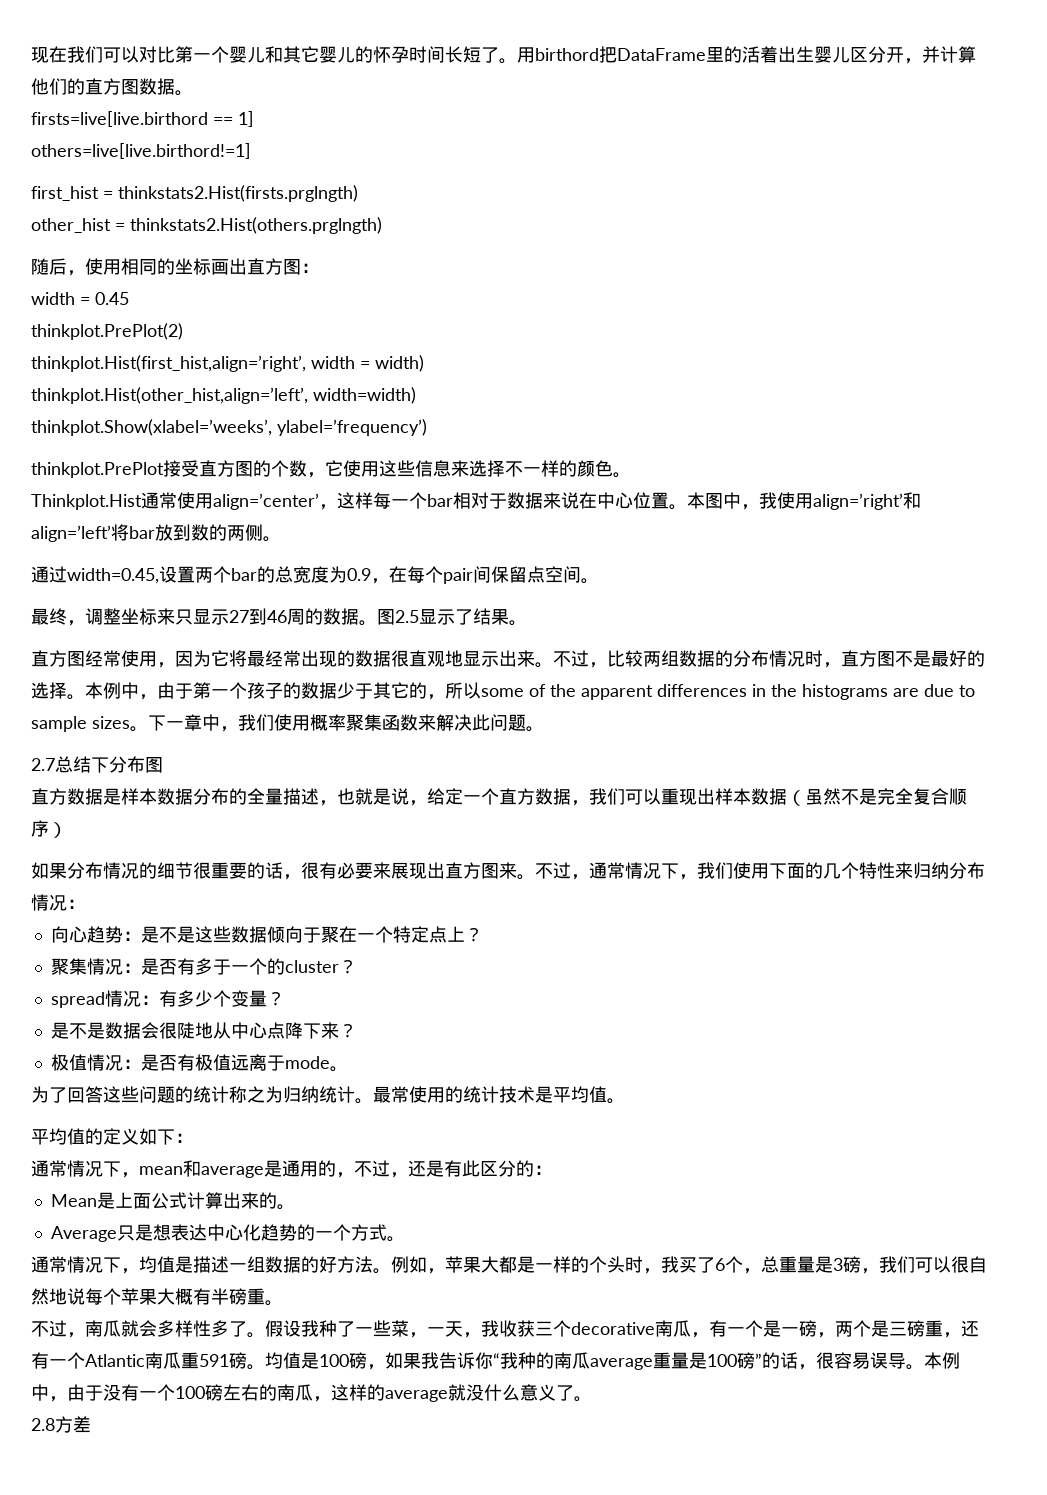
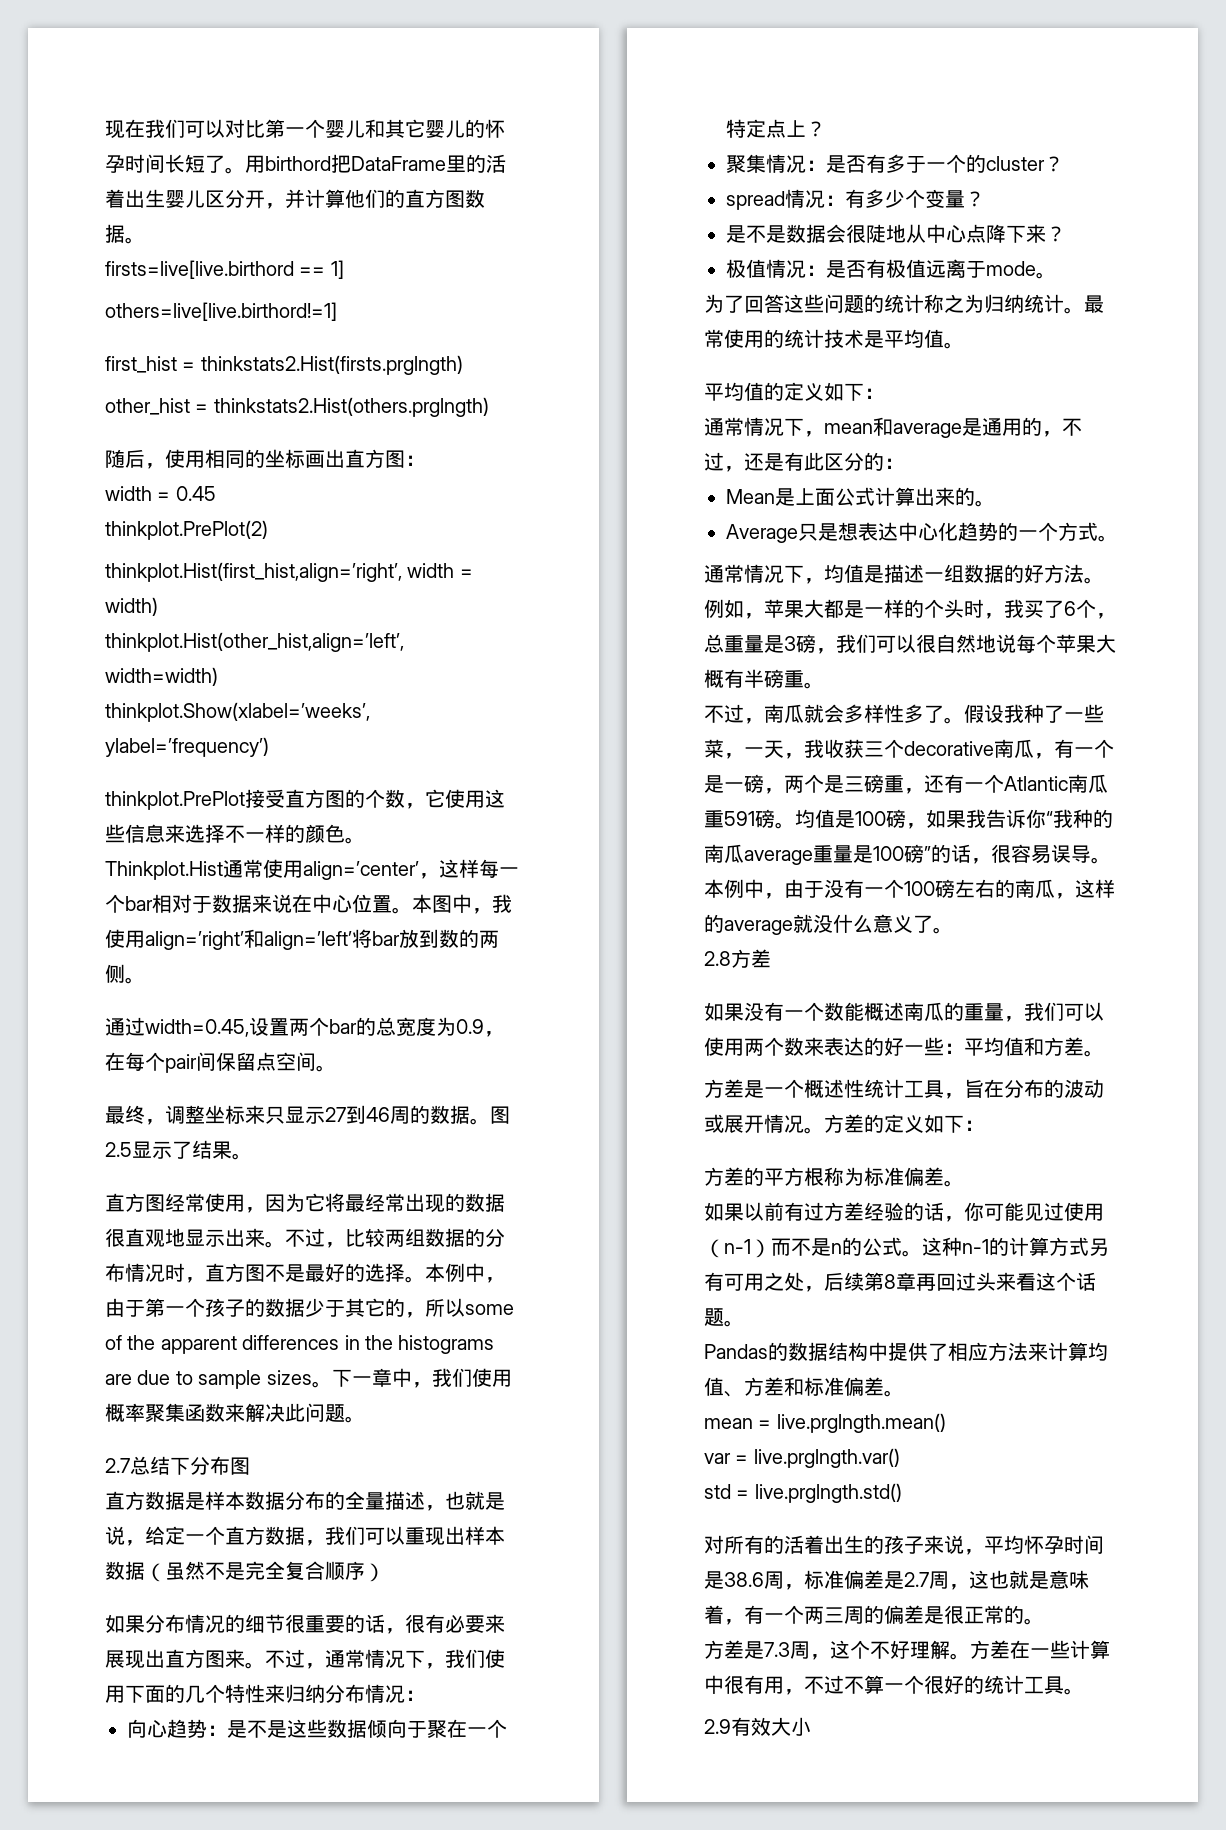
+ 如果没有一个数能概述南瓜的重量，我们可以使用两个数来表达的好一些：平均值和方差。
+ 方差是一个概述性统计工具，旨在分布的波动或展开情况。方差的定义如下：
+ 方差的平方根称为标准偏差。
+ 如果以前有过方差经验的话，你可能见过使用（n-1）而不是n的公式。这种n-1的计算方式另有可用之处，后续第8章再回过头来看这个话题。
+ Pandas的数据结构中提供了相应方法来计算均值、方差和标准偏差。
+ mean = live.prglngth.mean()
+ var = live.prglngth.var()
+ std = live.prglngth.std()
+ 对所有的活着出生的孩子来说，平均怀孕时间是38.6周，标准偏差是2.7周，这也就是意味着，有一个两三周的偏差是很正常的。
+ 方差是7.3周，这个不好理解。方差在一些计算中很有用，不过不算一个很好的统计工具。
+ 2.9有效大小

